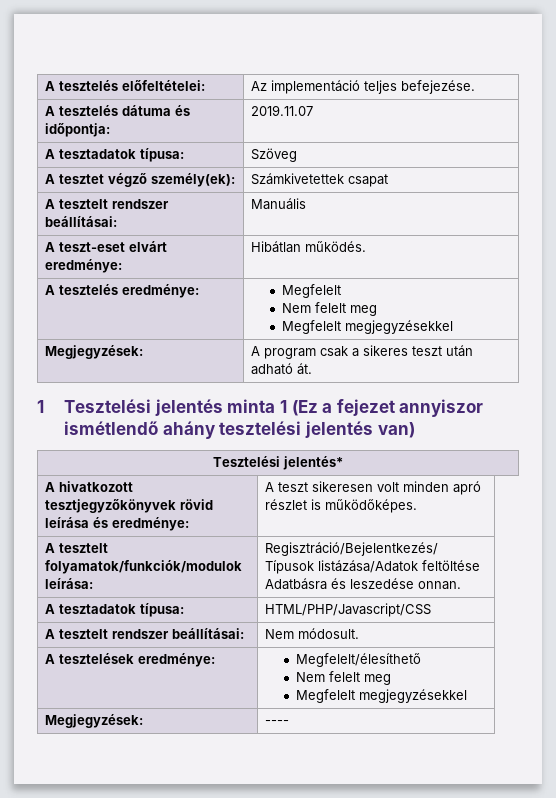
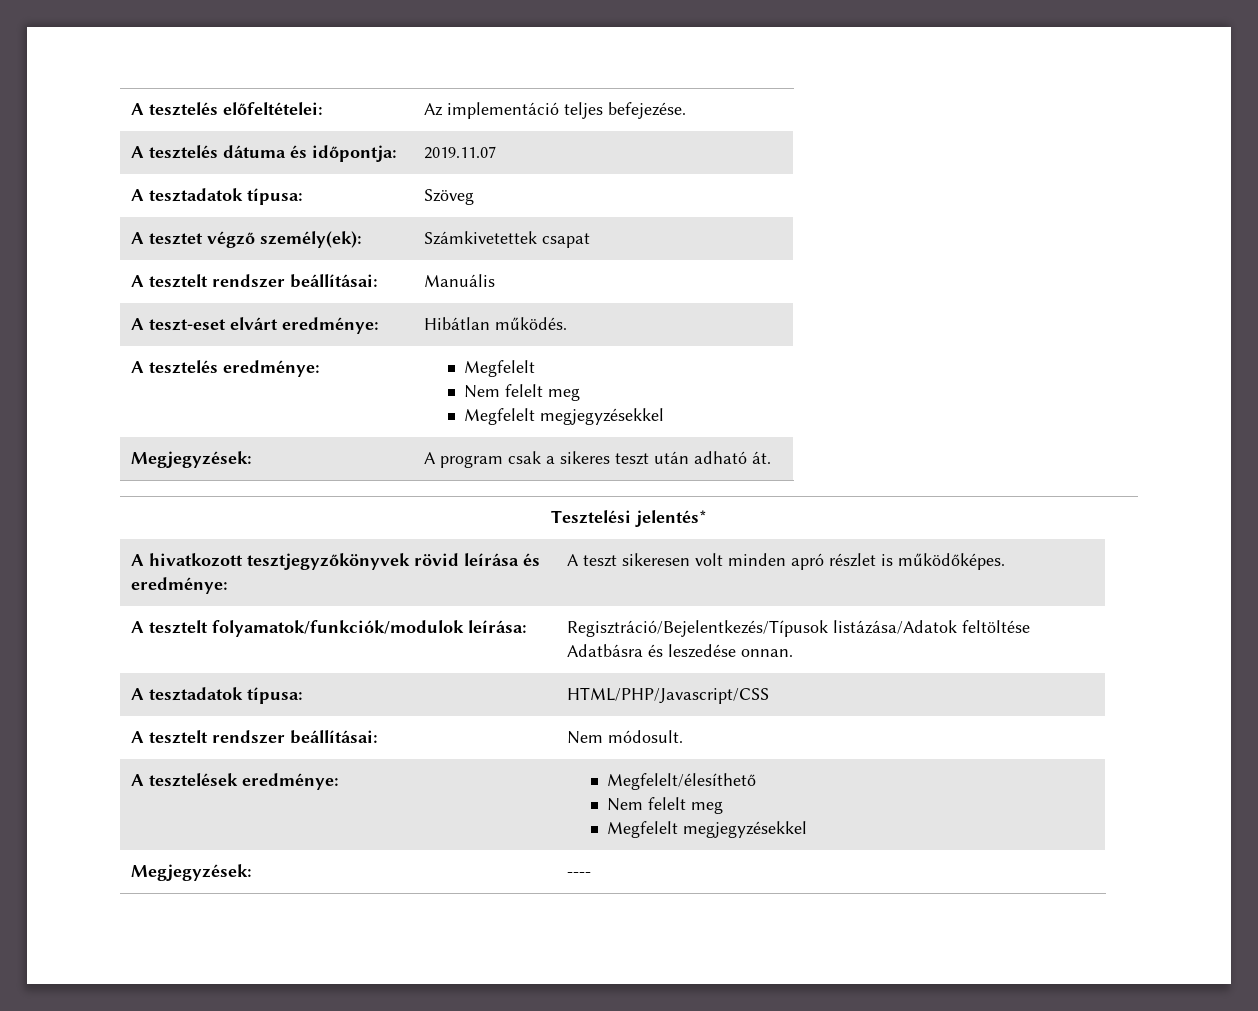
- 1 Tesztelési jelentés minta 1 (Ez a fejezet annyiszor ismétlendő ahány tesztelési jelentés van)

